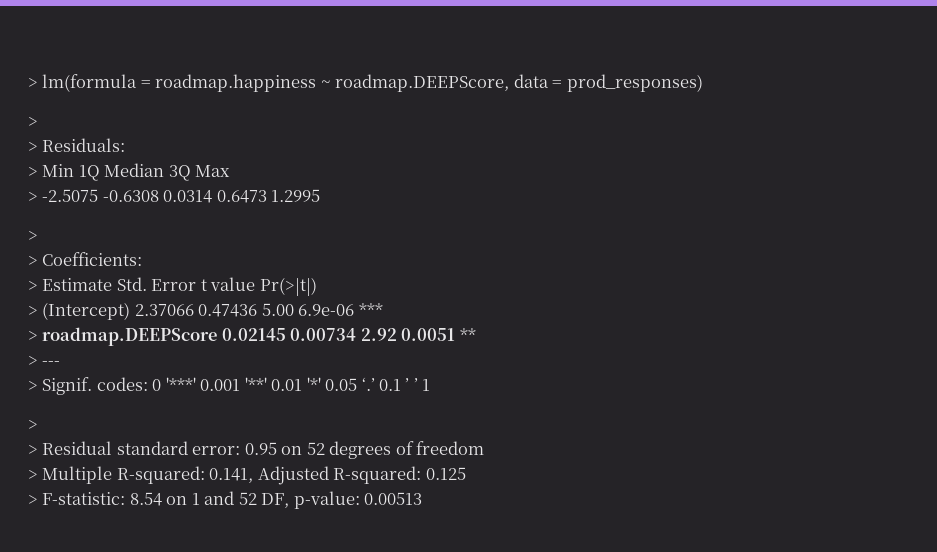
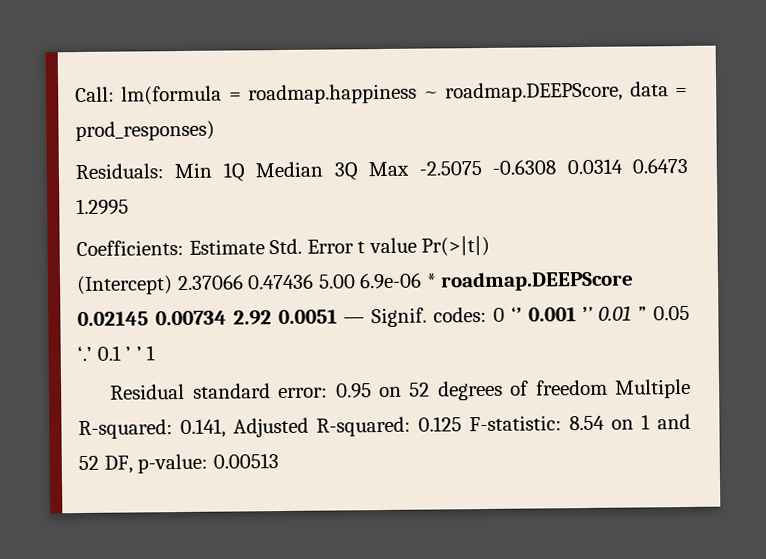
- > lm(formula = roadmap.happiness ~ roadmap.DEEPScore, data = prod_responses)
- >
- > Residuals:
- > Min 1Q Median 3Q Max
- > -2.5075 -0.6308 0.0314 0.6473 1.2995
- >
- > Coefficients:
- > Estimate Std. Error t value Pr(>|t|)
+ Call: lm(formula = roadmap.happiness ~ roadmap.DEEPScore, data = prod_responses)
+ Residuals: Min 1Q Median 3Q Max -2.5075 -0.6308 0.0314 0.6473 1.2995
+ Coefficients: Estimate Std. Error t value Pr(>|t|)
- > (Intercept) 2.37066 0.47436 5.00 6.9e-06 ***
- > roadmap.DEEPScore 0.02145 0.00734 2.92 0.0051 **
- > ---
- > Signif. codes: 0 '***' 0.001 '**' 0.01 '*' 0.05 ‘.’
+ (Intercept) 2.37066 0.47436 5.00 6.9e-06 * roadmap.DEEPScore 0.02145 0.00734 2.92 0.0051 — Signif. codes: 0 ‘’ 0.001 ’’ 0.01 ’’ 0.05 ‘.’
  0.1 ’ ’ 1
- >
- > Residual standard error: 0.95 on 52 degrees of freedom
- > Multiple R-squared: 0.141, Adjusted R-squared: 0.125
- > F-statistic: 8.54 on 1 and 52 DF, p-value: 0.00513
+ Residual standard error: 0.95 on 52 degrees of freedom Multiple R-squared: 0.141, Adjusted R-squared: 0.125 F-statistic: 8.54 on 1 and 52 DF, p-value: 0.00513

